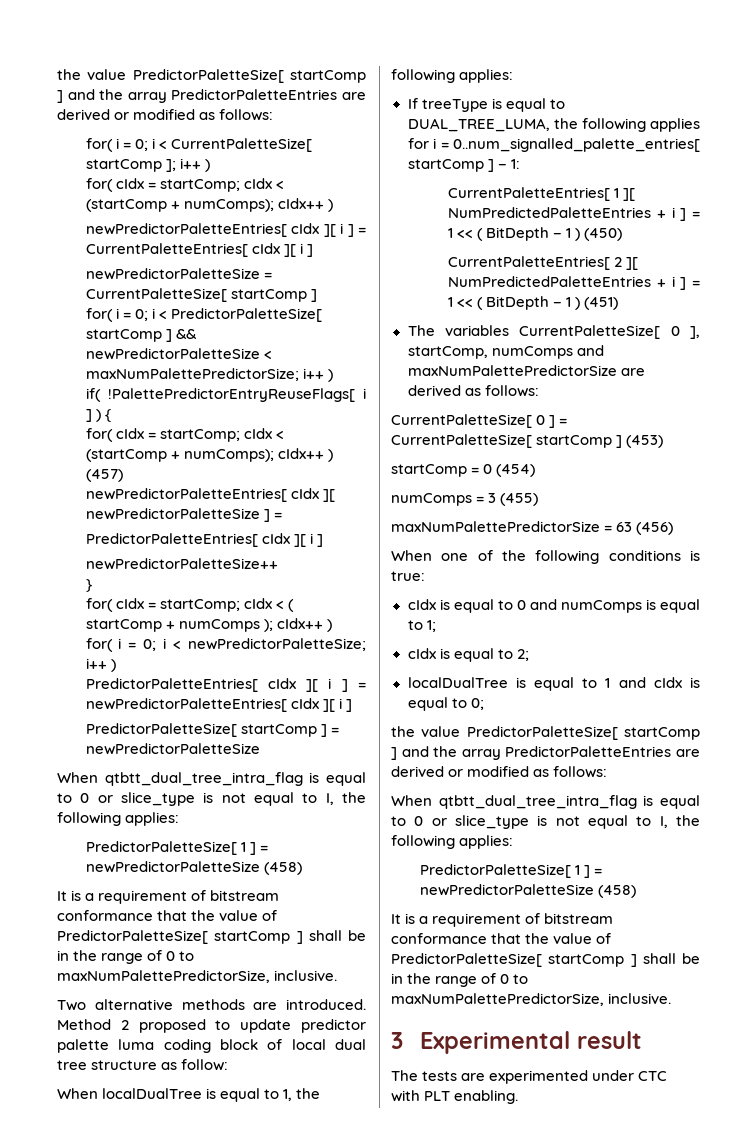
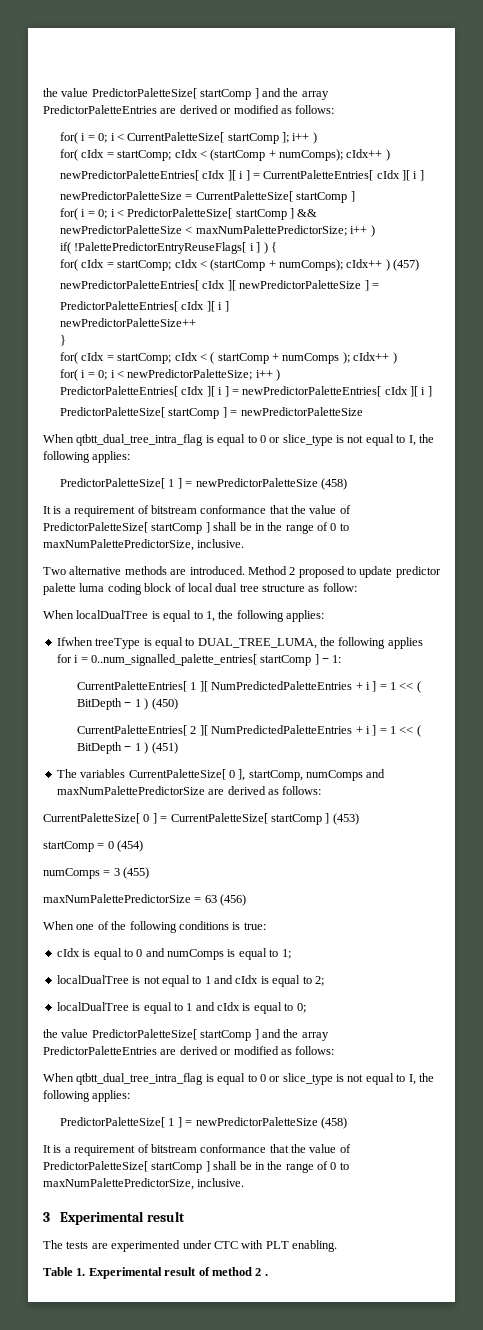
- If treeType is equal to DUAL_TREE_LUMA, the following applies for i = 0..num_signalled_palette_entries[ startComp ] − 1:
+ Ifwhen treeType is equal to DUAL_TREE_LUMA, the following applies for i = 0..num_signalled_palette_entries[ startComp ] − 1:
- cIdx is equal to 2;
+ localDualTree is not equal to 1 and cIdx is equal to 2;
+ Table 1. Experimental result of method 2 .

